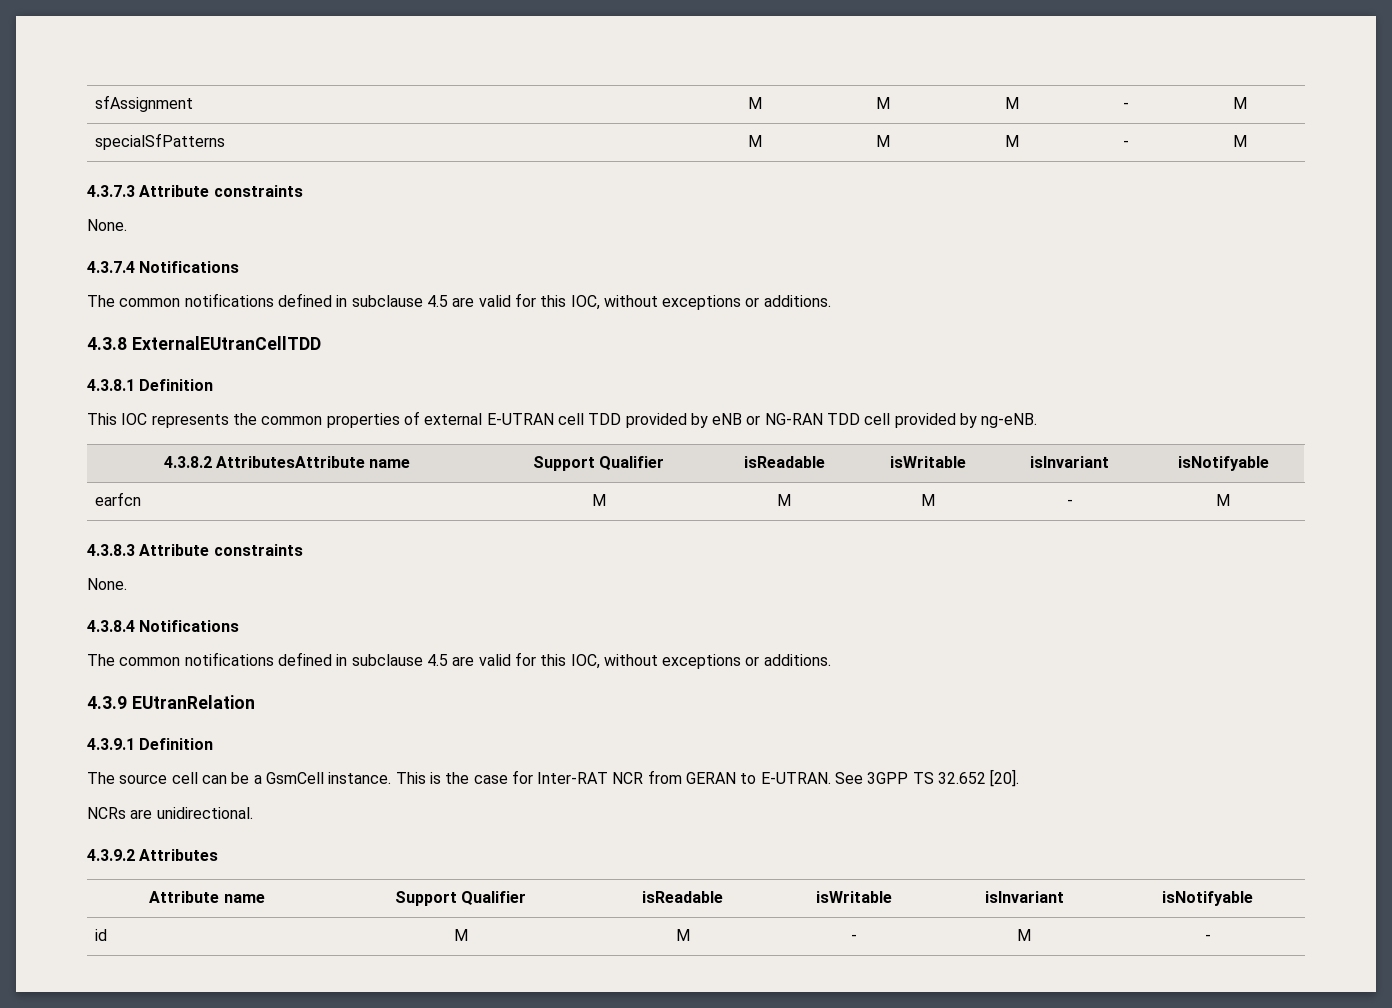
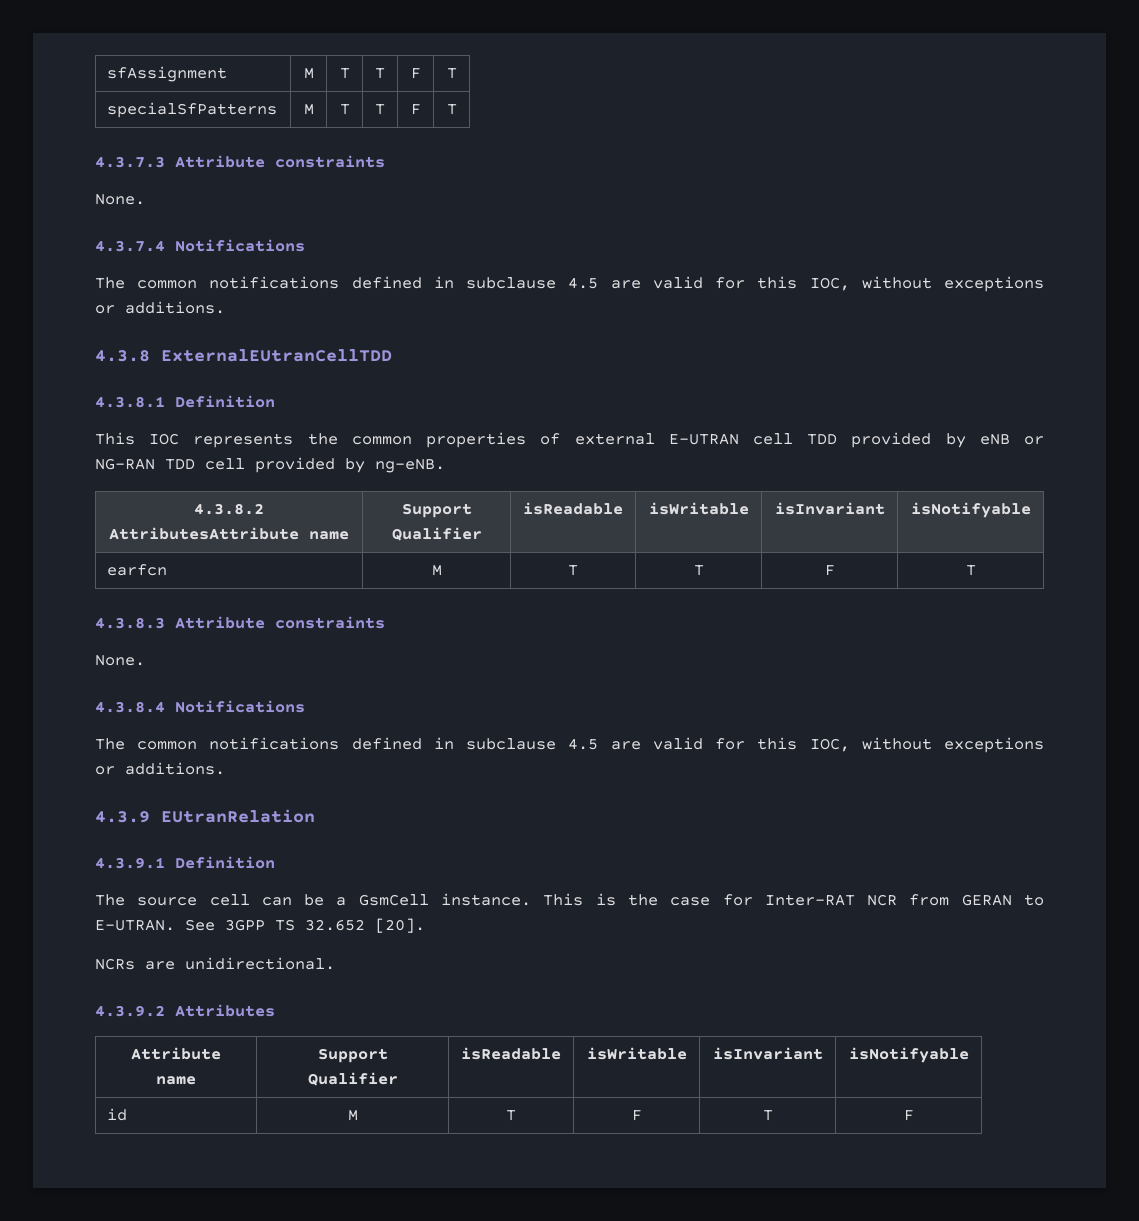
- sfAssignment | M | M | M | - | M
- specialSfPatterns | M | M | M | - | M
+ sfAssignment | M | T | T | F | T
+ specialSfPatterns | M | T | T | F | T
- earfcn | M | M | M | - | M
+ earfcn | M | T | T | F | T
- id | M | M | - | M | -
+ id | M | T | F | T | F

